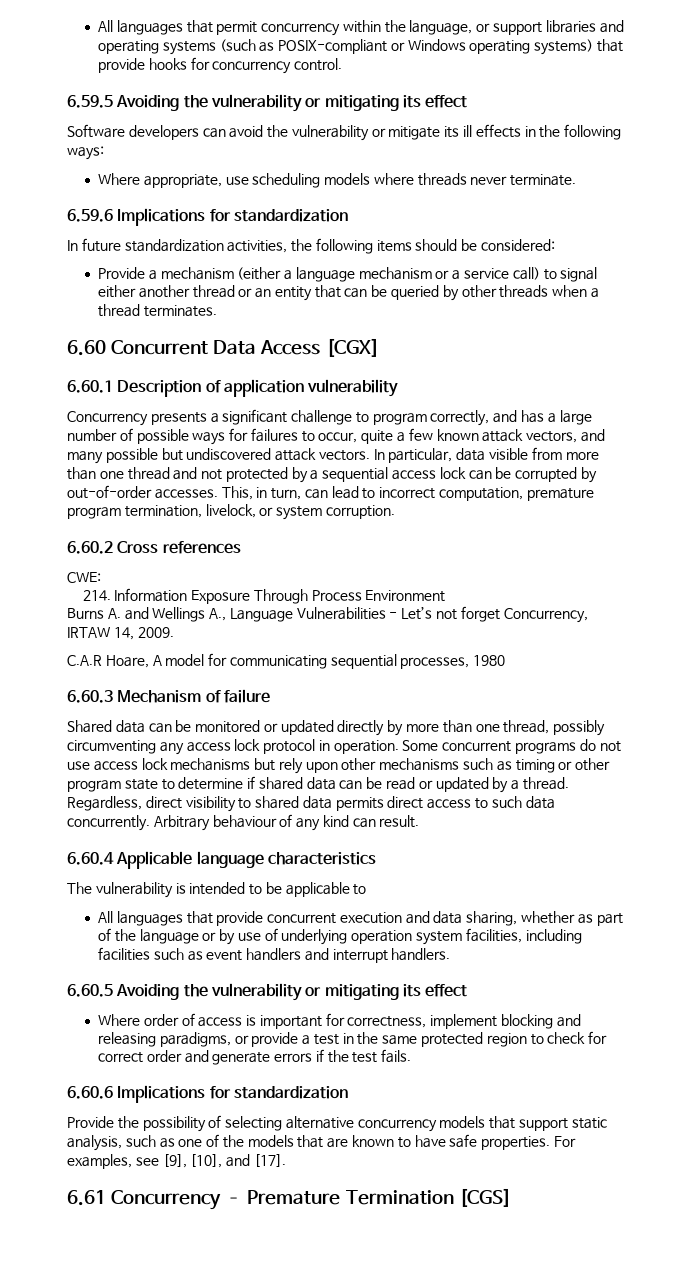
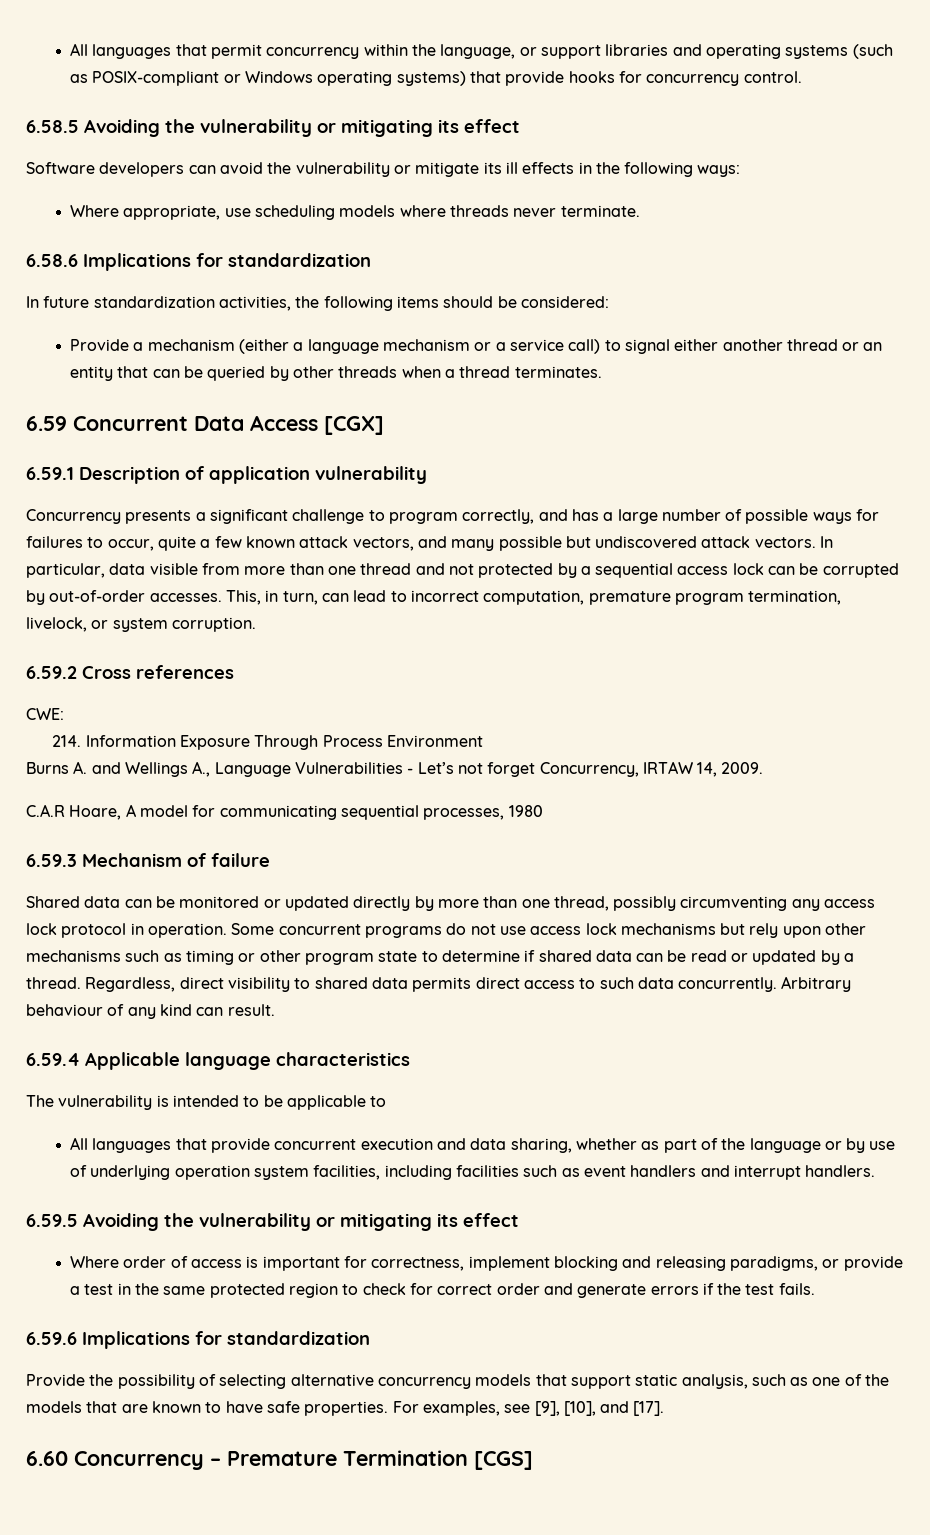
- 6.59.5 Avoiding the vulnerability or mitigating its effect
+ 6.58.5 Avoiding the vulnerability or mitigating its effect
- 6.59.6 Implications for standardization
+ 6.58.6 Implications for standardization
- 6.60 Concurrent Data Access [CGX]
+ 6.59 Concurrent Data Access [CGX]
- 6.60.1 Description of application vulnerability
+ 6.59.1 Description of application vulnerability
- 6.60.2 Cross references
+ 6.59.2 Cross references
- 6.60.3 Mechanism of failure
+ 6.59.3 Mechanism of failure
- 6.60.4 Applicable language characteristics
+ 6.59.4 Applicable language characteristics
- 6.60.5 Avoiding the vulnerability or mitigating its effect
+ 6.59.5 Avoiding the vulnerability or mitigating its effect
- 6.60.6 Implications for standardization
+ 6.59.6 Implications for standardization
- 6.61 Concurrency – Premature Termination [CGS]
+ 6.60 Concurrency – Premature Termination [CGS]

